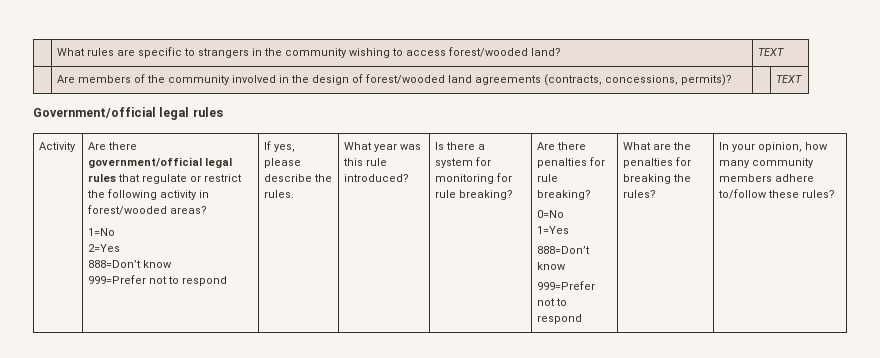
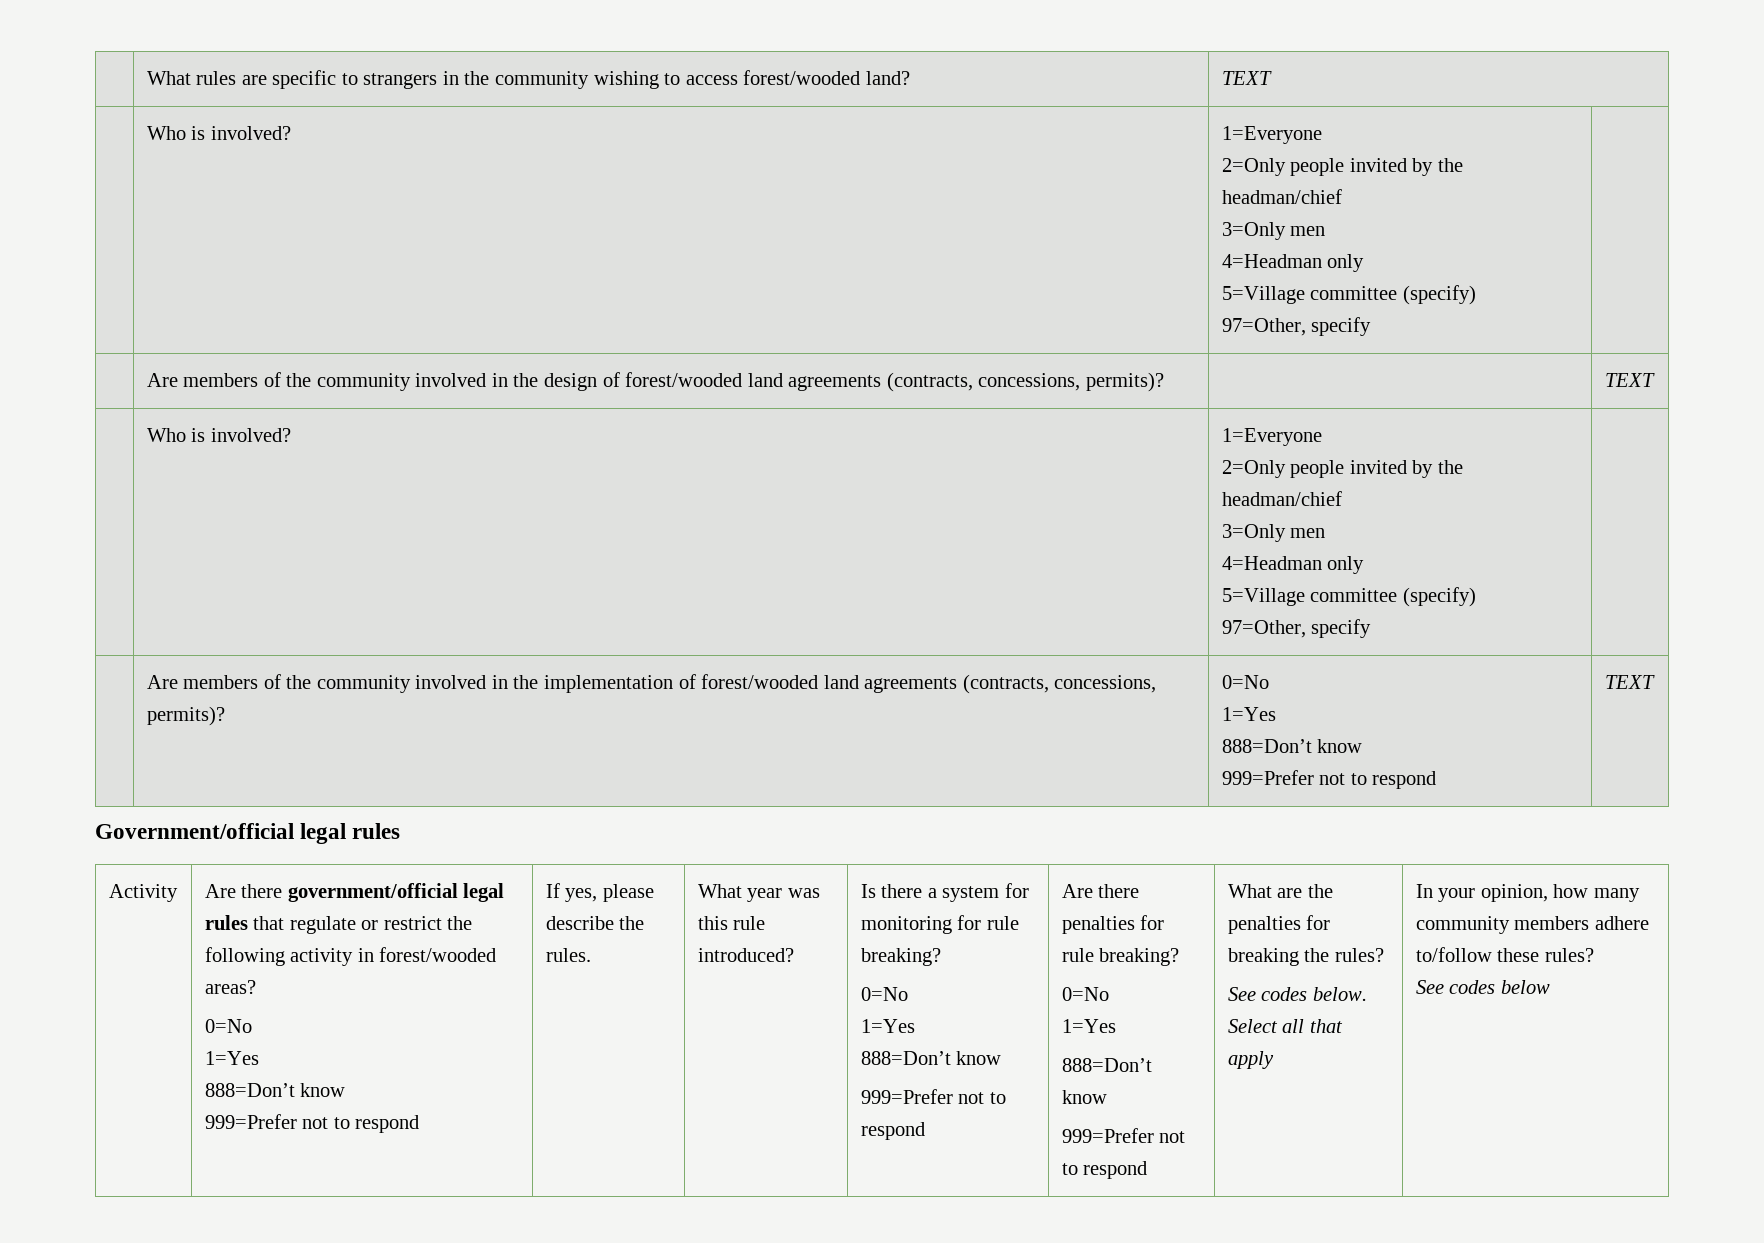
  | What rules are specific to strangers in the community wishing to access forest/wooded land? | TEXT
+ | Who is involved? | 1=Everyone
+ 2=Only people invited by the headman/chief
+ 3=Only men
+ 4=Headman only
+ 5=Village committee (specify)
+ 97=Other, specify |
  | Are members of the community involved in the design of forest/wooded land agreements (contracts, concessions, permits)? | | TEXT
+ | Who is involved? | 1=Everyone
+ 2=Only people invited by the headman/chief
+ 3=Only men
+ 4=Headman only
+ 5=Village committee (specify)
+ 97=Other, specify |
+ | Are members of the community involved in the implementation of forest/wooded land agreements (contracts, concessions, permits)? | 0=No
+ 1=Yes
+ 888=Don’t know
+ 999=Prefer not to respond | TEXT
  Are there government/official legal rules that regulate or restrict the following activity in forest/wooded areas?
- 1=No
- 2=Yes
+ 0=No
+ 1=Yes
  Is there a system for monitoring for rule breaking?
+ 0=No
+ 1=Yes
+ 888=Don’t know
+ 999=Prefer not to respond
+ See codes below. Select all that apply
+ See codes below

